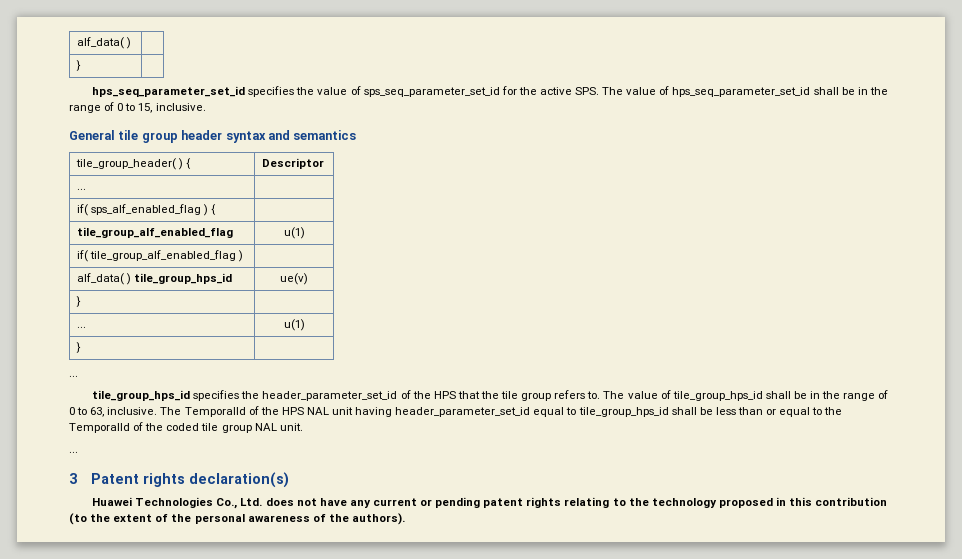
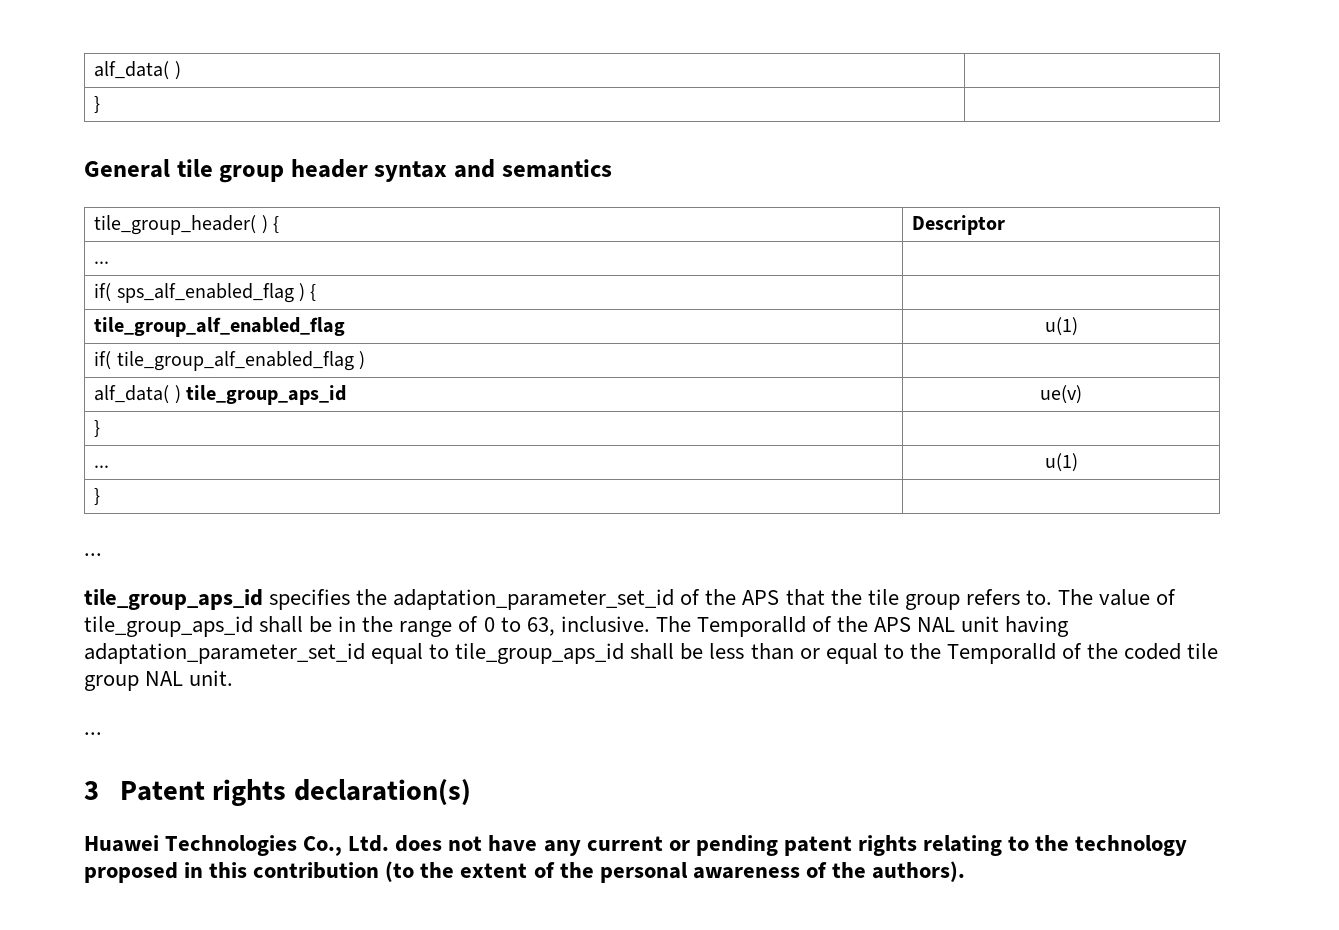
- hps_seq_parameter_set_id specifies the value of sps_seq_parameter_set_id for the active SPS. The value of hps_seq_parameter_set_id shall be in the range of 0 to 15, inclusive.
- alf_data( ) tile_group_hps_id | ue(v)
+ alf_data( ) tile_group_aps_id | ue(v)
- tile_group_hps_id specifies the header_parameter_set_id of the HPS that the tile group refers to.
+ tile_group_aps_id specifies the adaptation_parameter_set_id of the APS that the tile group refers to.
- The value of tile_group_hps_id shall be in the range of 0 to 63, inclusive.
+ The value of tile_group_aps_id shall be in the range of 0 to 63, inclusive.
- The TemporalId of the HPS NAL unit having header_parameter_set_id equal to tile_group_hps_id shall be less than or equal to the TemporalId of the coded tile group NAL unit.
+ The TemporalId of the APS NAL unit having adaptation_parameter_set_id equal to tile_group_aps_id shall be less than or equal to the TemporalId of the coded tile group NAL unit.

